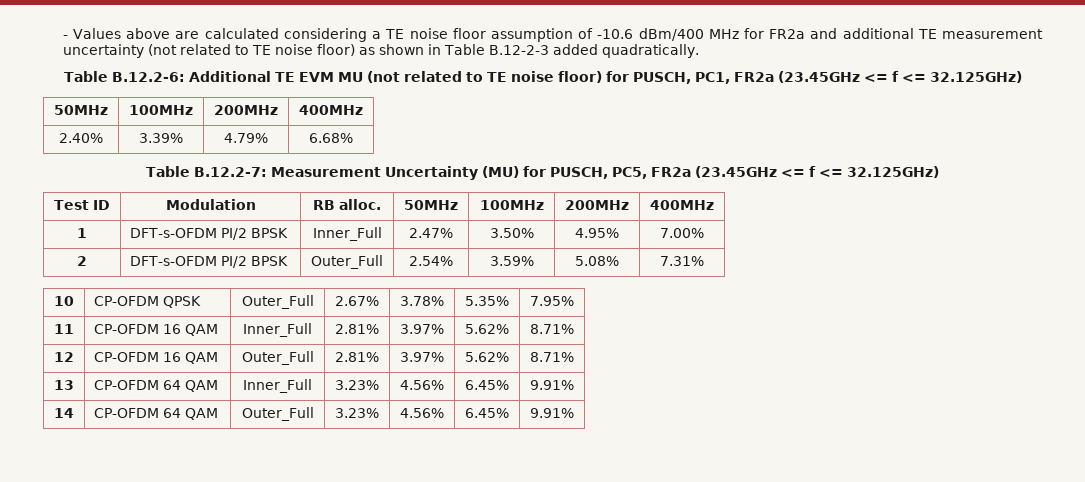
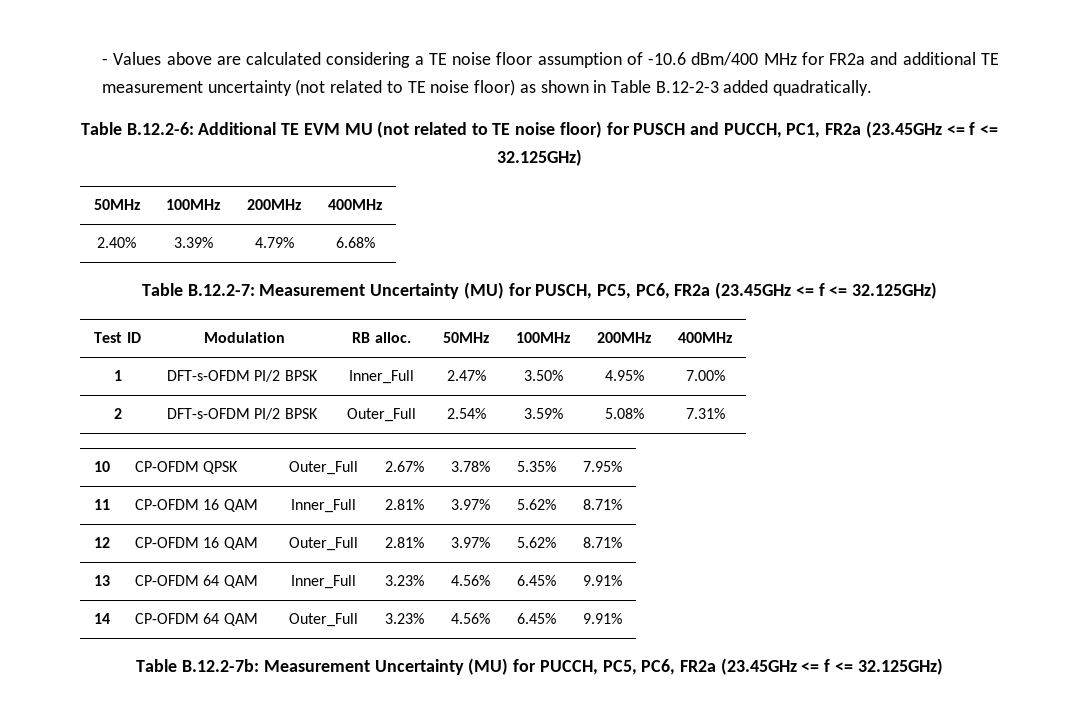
- Table B.12.2-6: Additional TE EVM MU (not related to TE noise floor) for PUSCH, PC1, FR2a (23.45GHz <= f <= 32.125GHz)
+ Table B.12.2-6: Additional TE EVM MU (not related to TE noise floor) for PUSCH and PUCCH, PC1, FR2a (23.45GHz <= f <= 32.125GHz)
- Table B.12.2-7: Measurement Uncertainty (MU) for PUSCH, PC5, FR2a (23.45GHz <= f <= 32.125GHz)
+ Table B.12.2-7: Measurement Uncertainty (MU) for PUSCH, PC5, PC6, FR2a (23.45GHz <= f <= 32.125GHz)
+ Table B.12.2-7b: Measurement Uncertainty (MU) for PUCCH, PC5, PC6, FR2a (23.45GHz <= f <= 32.125GHz)

